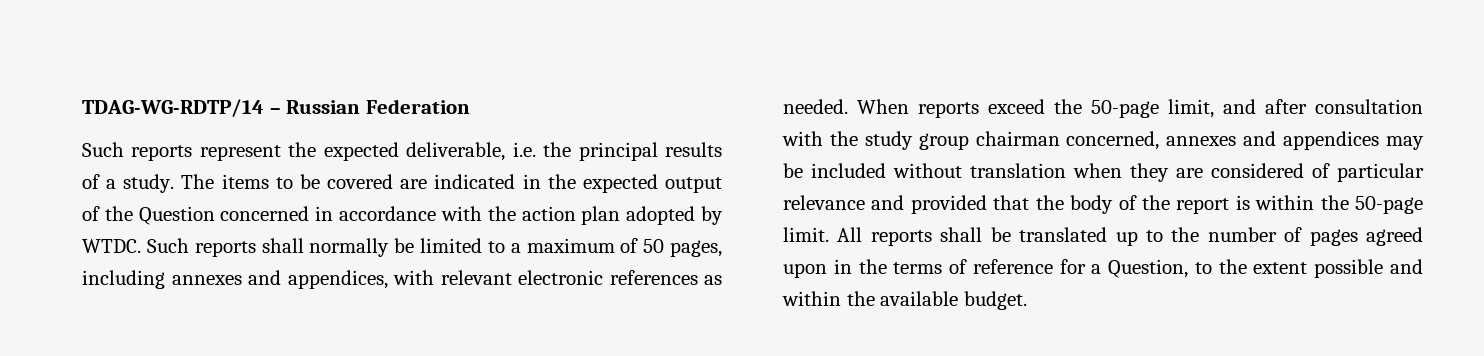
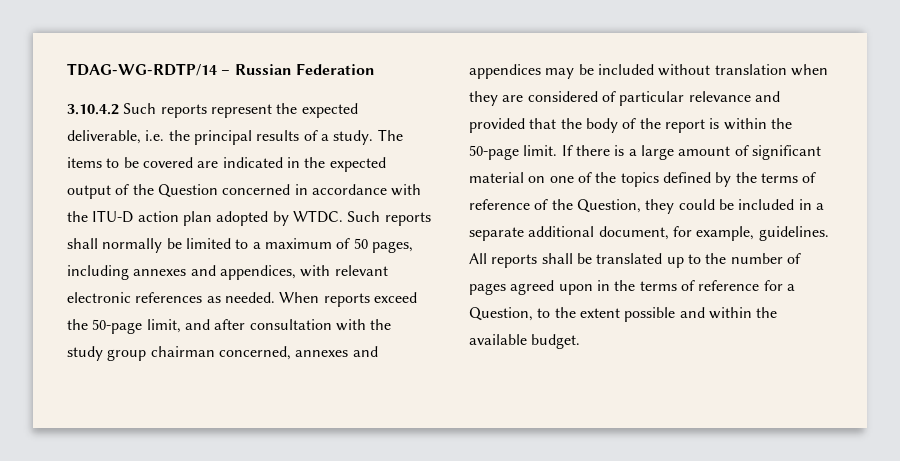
- Such reports represent the expected deliverable, i.e. the principal results of a study.
+ 3.10.4.2 Such reports represent the expected deliverable, i.e. the principal results of a study.
- The items to be covered are indicated in the expected output of the Question concerned in accordance with the action plan adopted by WTDC.
+ The items to be covered are indicated in the expected output of the Question concerned in accordance with the ITU-D action plan adopted by WTDC.
+ If there is a large amount of significant material on one of the topics defined by the terms of reference of the Question, they could be included in a separate additional document, for example, guidelines.

